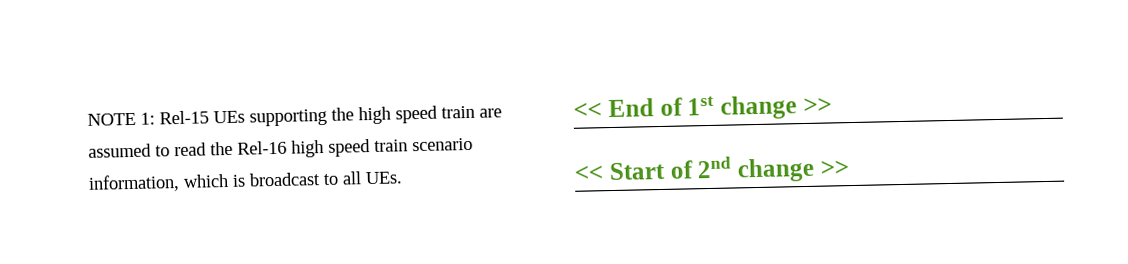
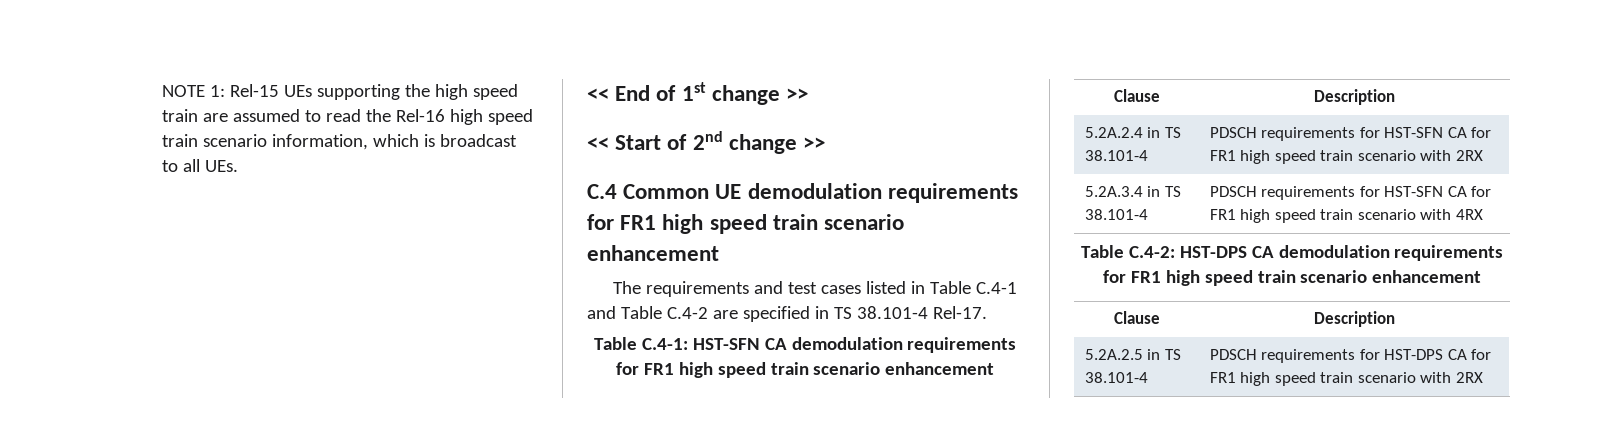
+ C.4 Common UE demodulation requirements for FR1 high speed train scenario enhancement
+ The requirements and test cases listed in Table C.4-1 and Table C.4-2 are specified in TS 38.101-4 Rel-17.
+ Table C.4-1: HST-SFN CA demodulation requirements for FR1 high speed train scenario enhancement
+ Clause | Description
+ 5.2A.2.4 in TS 38.101-4 | PDSCH requirements for HST-SFN CA for FR1 high speed train scenario with 2RX
+ 5.2A.3.4 in TS 38.101-4 | PDSCH requirements for HST-SFN CA for FR1 high speed train scenario with 4RX
+ Table C.4-2: HST-DPS CA demodulation requirements for FR1 high speed train scenario enhancement
+ Clause | Description
+ 5.2A.2.5 in TS 38.101-4 | PDSCH requirements for HST-DPS CA for FR1 high speed train scenario with 2RX

